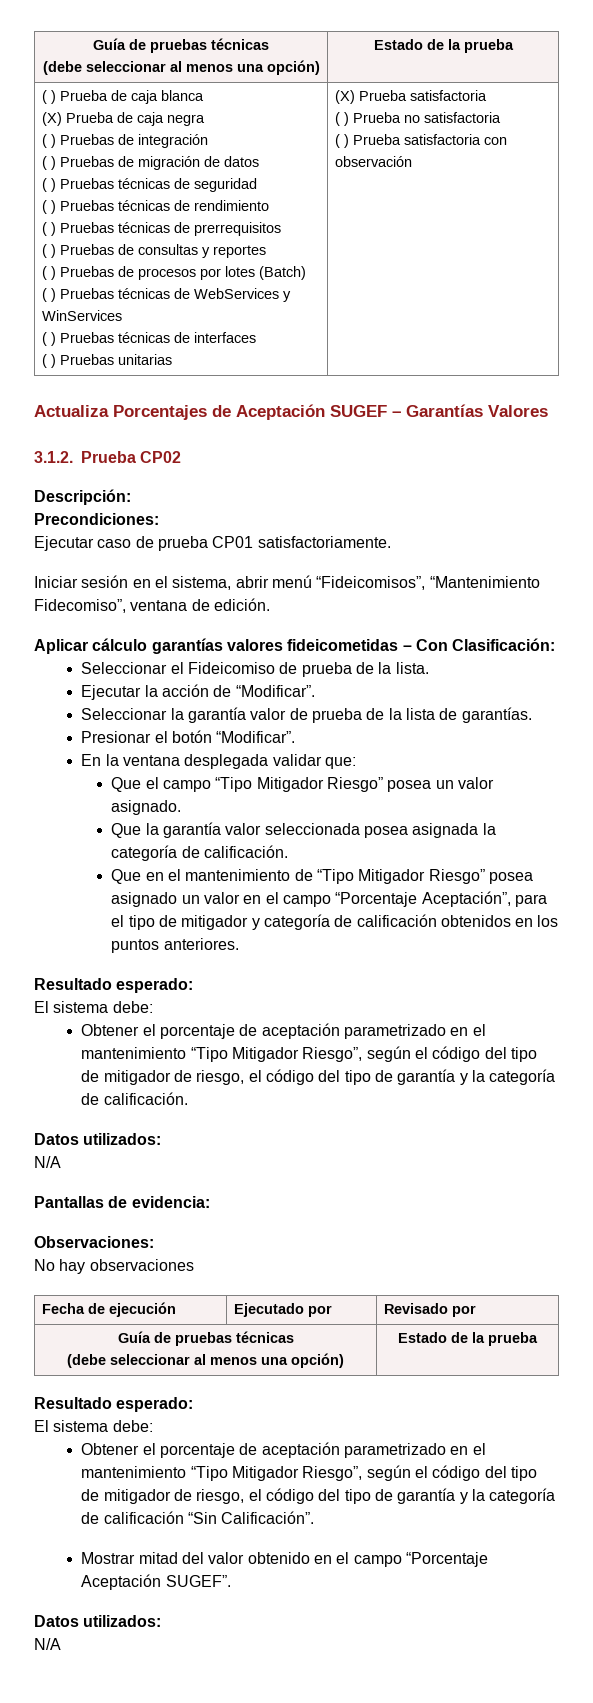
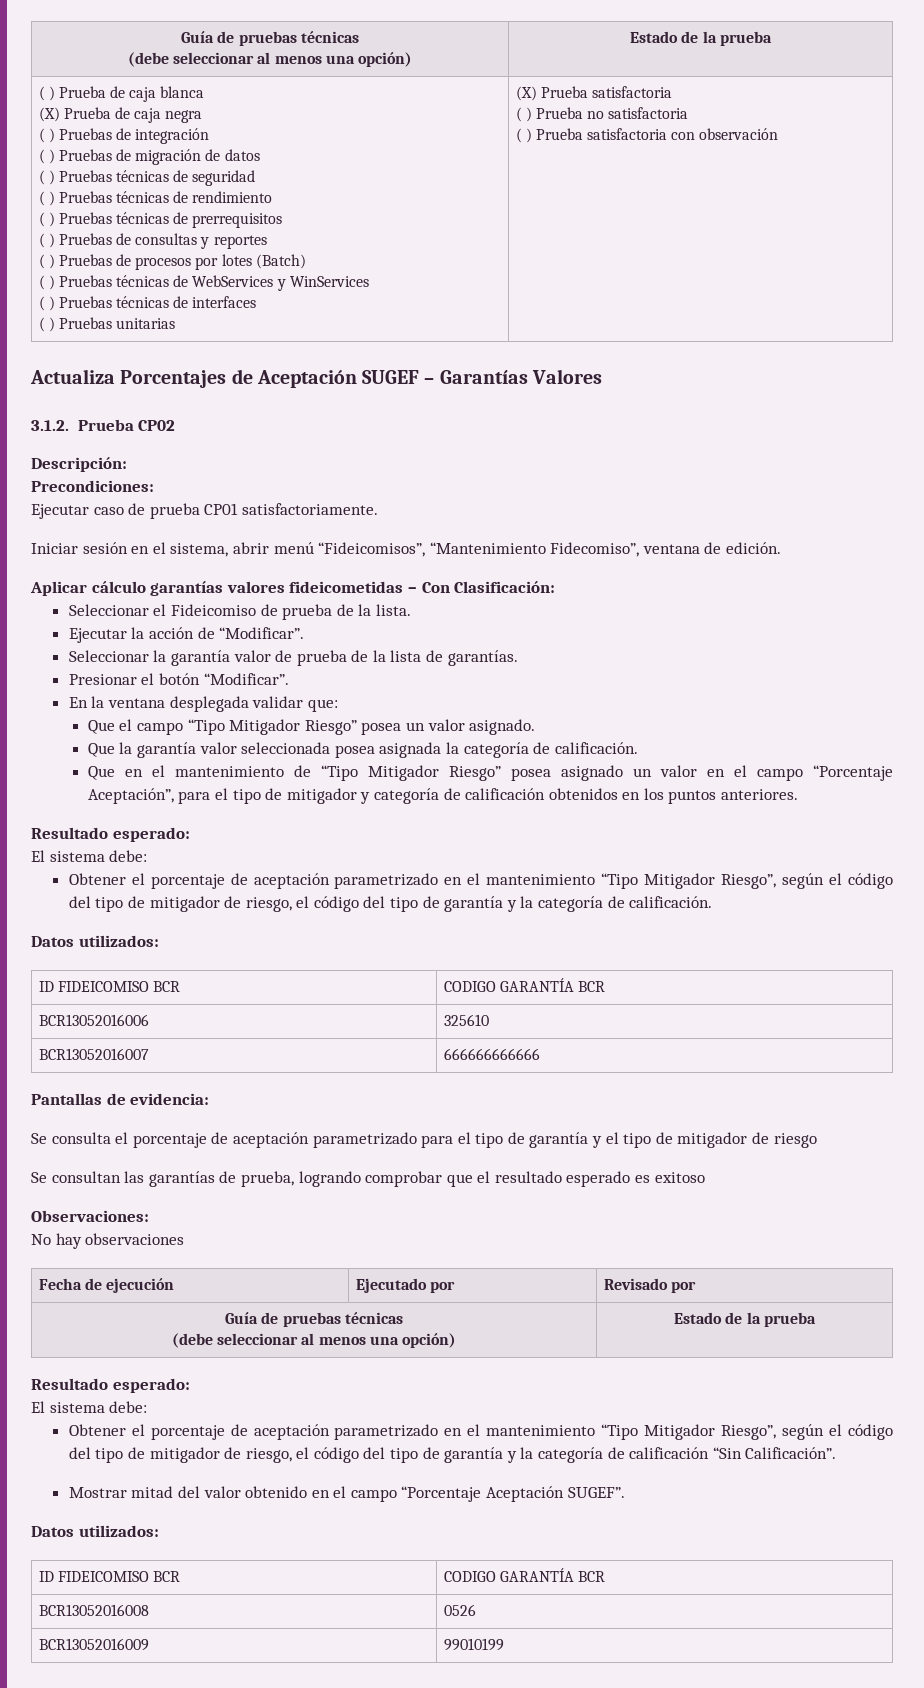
  Obtener el porcentaje de aceptación parametrizado en el mantenimiento “Tipo Mitigador Riesgo”, según el código del tipo de mitigador de riesgo, el código del tipo de garantía y la categoría de calificación.
  Datos utilizados:
- N/A
+ ID FIDEICOMISO BCR | CODIGO GARANTÍA BCR
+ BCR13052016006 | 325610
+ BCR13052016007 | 666666666666
  Pantallas de evidencia:
+ Se consulta el porcentaje de aceptación parametrizado para el tipo de garantía y el tipo de mitigador de riesgo
+ Se consultan las garantías de prueba, logrando comprobar que el resultado esperado es exitoso
  Mostrar mitad del valor obtenido en el campo “Porcentaje Aceptación SUGEF”.
  Datos utilizados:
- N/A
+ ID FIDEICOMISO BCR | CODIGO GARANTÍA BCR
+ BCR13052016008 | 0526
+ BCR13052016009 | 99010199

